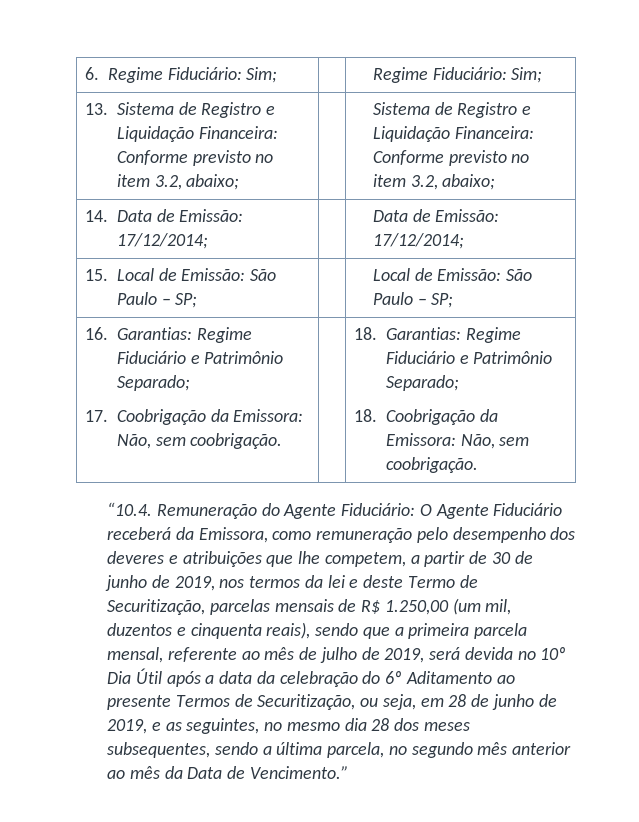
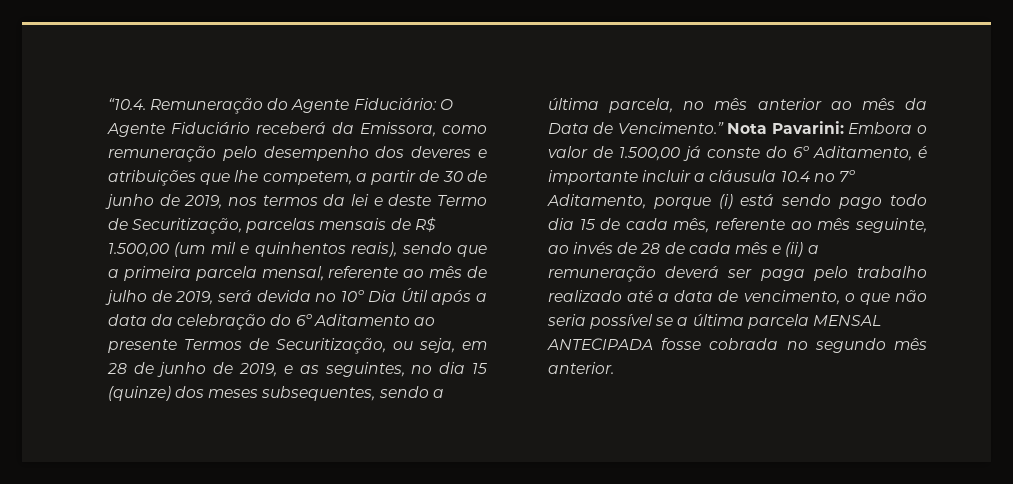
- 6. Regime Fiduciário: Sim; | | Regime Fiduciário: Sim;
- 13. Sistema de Registro e Liquidação Financeira: Conforme previsto no item 3.2, abaixo; | | Sistema de Registro e Liquidação Financeira: Conforme previsto no item 3.2, abaixo;
- 14. Data de Emissão: 17/12/2014; | | Data de Emissão: 17/12/2014;
- 15. Local de Emissão: São Paulo – SP; | | Local de Emissão: São Paulo – SP;
- 16. Garantias: Regime Fiduciário e Patrimônio Separado;
- 17. Coobrigação da Emissora: Não, sem coobrigação. | | 18. Garantias: Regime Fiduciário e Patrimônio Separado;
- 18. Coobrigação da Emissora: Não, sem coobrigação.
- O Agente Fiduciário receberá da Emissora, como remuneração pelo desempenho dos deveres e atribuições que lhe competem, a partir de 30 de junho de 2019, nos termos da lei e deste Termo de Securitização, parcelas mensais de R$ 1.250,00 (um mil, duzentos e cinquenta reais), sendo que a primeira parcela mensal, referente ao mês de julho de 2019, será devida no 10º Dia Útil após a data da celebração do 6º Aditamento ao presente Termos de Securitização, ou seja, em 28 de junho de 2019, e as seguintes, no mesmo dia 28 dos meses subsequentes, sendo a última parcela, no segundo mês anterior ao mês da Data de Vencimento.”
+ O Agente Fiduciário receberá da Emissora, como remuneração pelo desempenho dos deveres e atribuições que lhe competem, a partir de 30 de junho de 2019, nos termos da lei e deste Termo de Securitização, parcelas mensais de R$ 1.500,00 (um mil e quinhentos reais), sendo que a primeira parcela mensal, referente ao mês de julho de 2019, será devida no 10º Dia Útil após a data da celebração do 6º Aditamento ao presente Termos de Securitização, ou seja, em 28 de junho de 2019, e as seguintes, no dia 15 (quinze) dos meses subsequentes, sendo a última parcela, no mês anterior ao mês da Data de Vencimento.”
+ Nota Pavarini: Embora o valor de 1.500,00 já conste do 6º Aditamento, é importante incluir a cláusula 10.4 no 7º Aditamento, porque (i) está sendo pago todo dia 15 de cada mês, referente ao mês seguinte, ao invés de 28 de cada mês e (ii) a remuneração deverá ser paga pelo trabalho realizado até a data de vencimento, o que não seria possível se a última parcela MENSAL ANTECIPADA fosse cobrada no segundo mês anterior.

